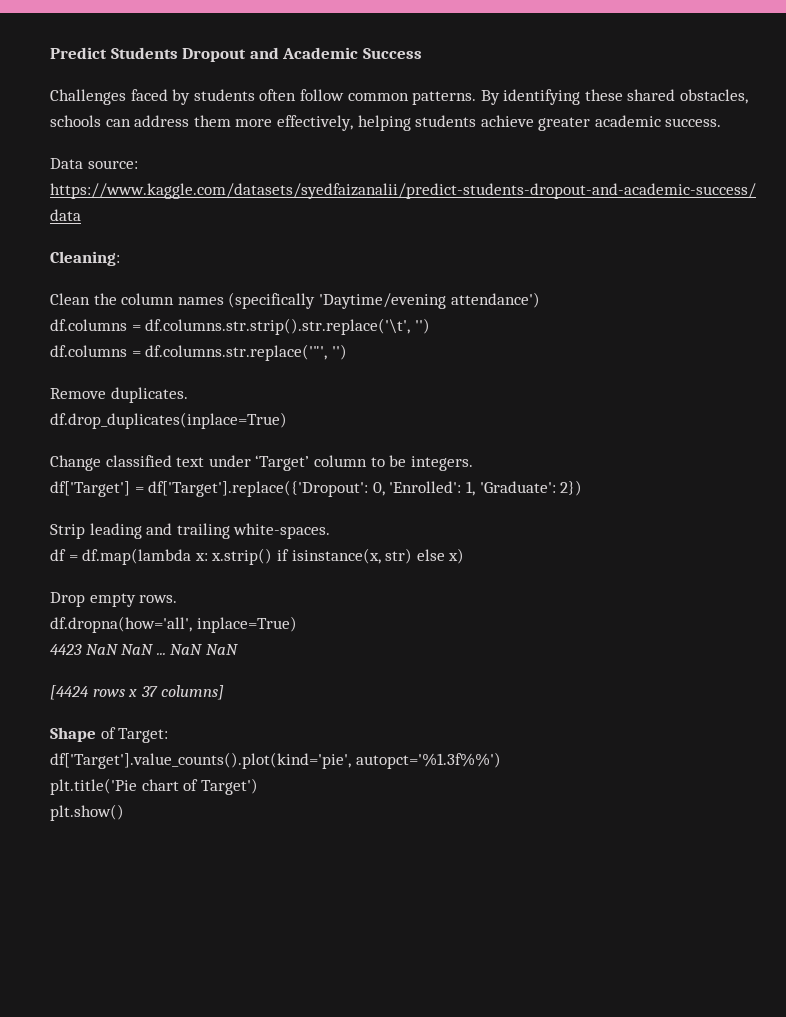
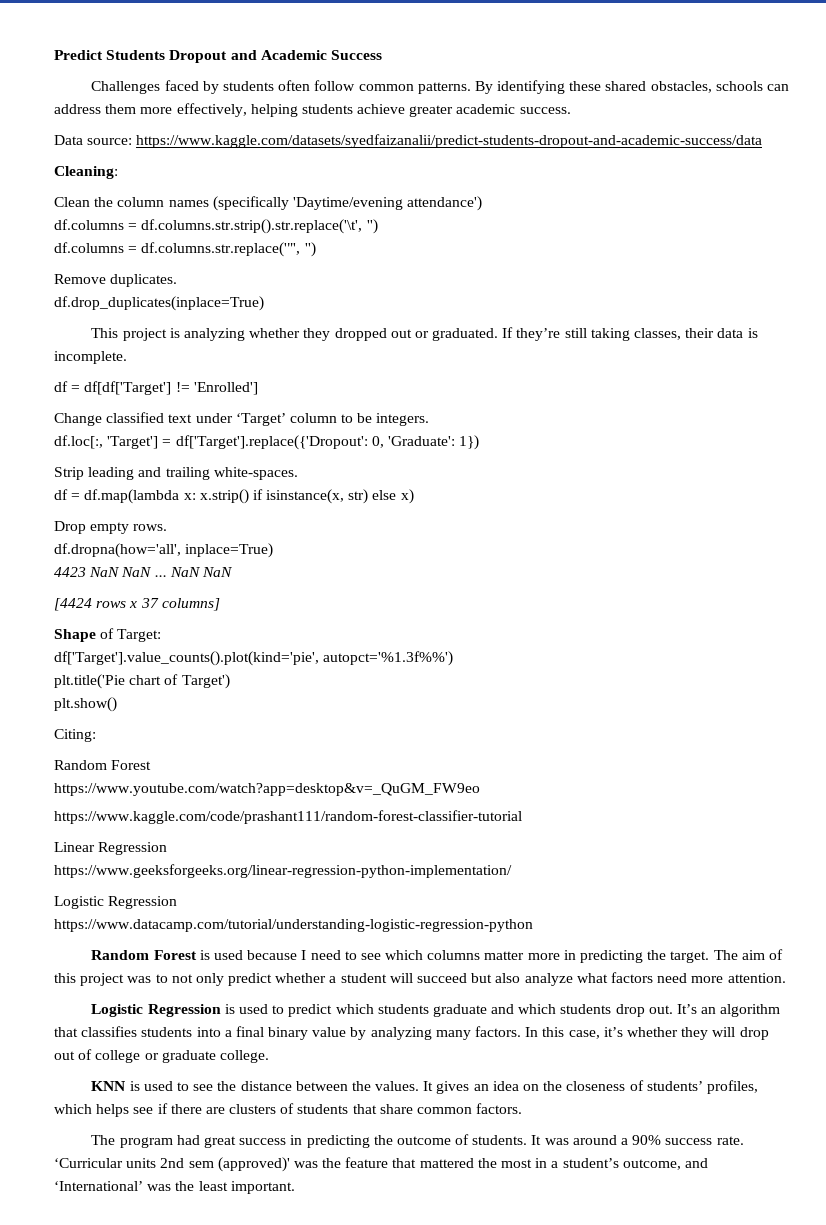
+ This project is analyzing whether they dropped out or graduated. If they’re still taking classes, their data is incomplete.
+ df = df[df['Target'] != 'Enrolled']
- df['Target'] = df['Target'].replace({'Dropout': 0, 'Enrolled': 1, 'Graduate': 2})
+ df.loc[:, 'Target'] = df['Target'].replace({'Dropout': 0, 'Graduate': 1})
+ Citing:
+ Random Forest
+ https://www.youtube.com/watch?app=desktop&v=_QuGM_FW9eo
+ https://www.kaggle.com/code/prashant111/random-forest-classifier-tutorial
+ Linear Regression
+ https://www.geeksforgeeks.org/linear-regression-python-implementation/
+ Logistic Regression
+ https://www.datacamp.com/tutorial/understanding-logistic-regression-python
+ Random Forest is used because I need to see which columns matter more in predicting the target. The aim of this project was to not only predict whether a student will succeed but also analyze what factors need more attention.
+ Logistic Regression is used to predict which students graduate and which students drop out. It’s an algorithm that classifies students into a final binary value by analyzing many factors. In this case, it’s whether they will drop out of college or graduate college.
+ KNN is used to see the distance between the values. It gives an idea on the closeness of students’ profiles, which helps see if there are clusters of students that share common factors.
+ The program had great success in predicting the outcome of students. It was around a 90% success rate. ‘Curricular units 2nd sem (approved)' was the feature that mattered the most in a student’s outcome, and ‘International’ was the least important.

